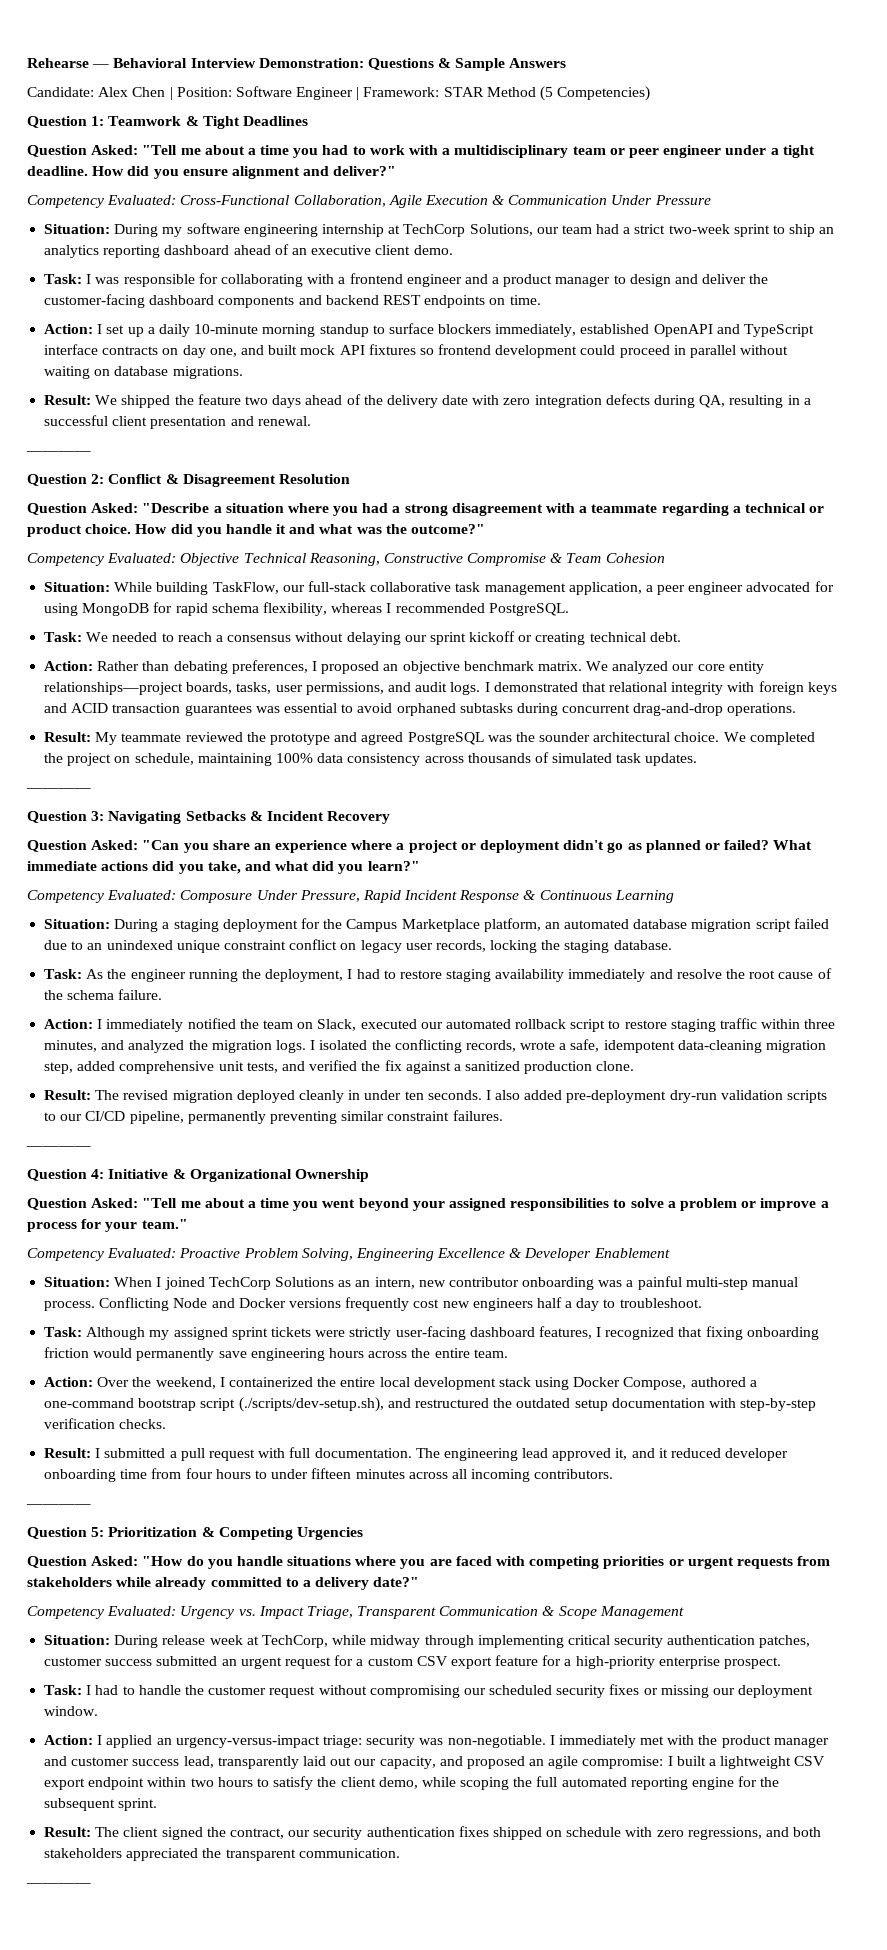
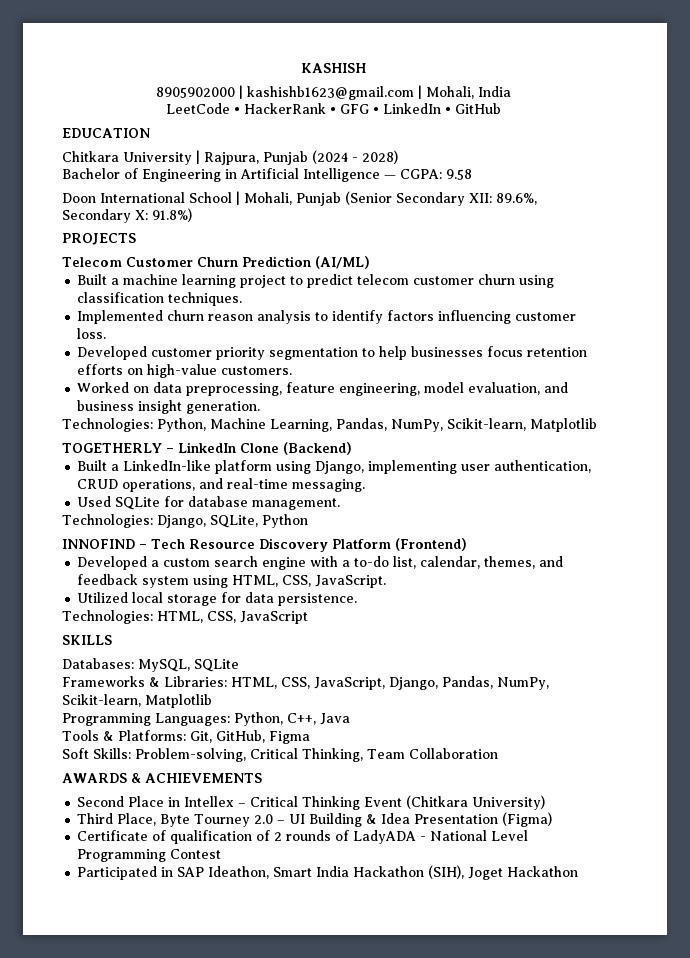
- Rehearse — Behavioral Interview Demonstration: Questions & Sample Answers
- Candidate: Alex Chen | Position: Software Engineer | Framework: STAR Method (5 Competencies)
- Question 1: Teamwork & Tight Deadlines
- Question Asked: "Tell me about a time you had to work with a multidisciplinary team or peer engineer under a tight deadline. How did you ensure alignment and deliver?"
- Competency Evaluated: Cross-Functional Collaboration, Agile Execution & Communication Under Pressure
- Situation: During my software engineering internship at TechCorp Solutions, our team had a strict two-week sprint to ship an analytics reporting dashboard ahead of an executive client demo.
- Task: I was responsible for collaborating with a frontend engineer and a product manager to design and deliver the customer-facing dashboard components and backend REST endpoints on time.
- Action: I set up a daily 10-minute morning standup to surface blockers immediately, established OpenAPI and TypeScript interface contracts on day one, and built mock API fixtures so frontend development could proceed in parallel without waiting on database migrations.
- Result: We shipped the feature two days ahead of the delivery date with zero integration defects during QA, resulting in a successful client presentation and renewal.
- ――――
- Question 2: Conflict & Disagreement Resolution
- Question Asked: "Describe a situation where you had a strong disagreement with a teammate regarding a technical or product choice. How did you handle it and what was the outcome?"
- Competency Evaluated: Objective Technical Reasoning, Constructive Compromise & Team Cohesion
- Situation: While building TaskFlow, our full-stack collaborative task management application, a peer engineer advocated for using MongoDB for rapid schema flexibility, whereas I recommended PostgreSQL.
- Task: We needed to reach a consensus without delaying our sprint kickoff or creating technical debt.
- Action: Rather than debating preferences, I proposed an objective benchmark matrix. We analyzed our core entity relationships—project boards, tasks, user permissions, and audit logs. I demonstrated that relational integrity with foreign keys and ACID transaction guarantees was essential to avoid orphaned subtasks during concurrent drag-and-drop operations.
- Result: My teammate reviewed the prototype and agreed PostgreSQL was the sounder architectural choice. We completed the project on schedule, maintaining 100% data consistency across thousands of simulated task updates.
- ――――
- Question 3: Navigating Setbacks & Incident Recovery
- Question Asked: "Can you share an experience where a project or deployment didn't go as planned or failed? What immediate actions did you take, and what did you learn?"
- Competency Evaluated: Composure Under Pressure, Rapid Incident Response & Continuous Learning
- Situation: During a staging deployment for the Campus Marketplace platform, an automated database migration script failed due to an unindexed unique constraint conflict on legacy user records, locking the staging database.
- Task: As the engineer running the deployment, I had to restore staging availability immediately and resolve the root cause of the schema failure.
- Action: I immediately notified the team on Slack, executed our automated rollback script to restore staging traffic within three minutes, and analyzed the migration logs. I isolated the conflicting records, wrote a safe, idempotent data-cleaning migration step, added comprehensive unit tests, and verified the fix against a sanitized production clone.
- Result: The revised migration deployed cleanly in under ten seconds. I also added pre-deployment dry-run validation scripts to our CI/CD pipeline, permanently preventing similar constraint failures.
- ――――
- Question 4: Initiative & Organizational Ownership
- Question Asked: "Tell me about a time you went beyond your assigned responsibilities to solve a problem or improve a process for your team."
- Competency Evaluated: Proactive Problem Solving, Engineering Excellence & Developer Enablement
- Situation: When I joined TechCorp Solutions as an intern, new contributor onboarding was a painful multi-step manual process. Conflicting Node and Docker versions frequently cost new engineers half a day to troubleshoot.
- Task: Although my assigned sprint tickets were strictly user-facing dashboard features, I recognized that fixing onboarding friction would permanently save engineering hours across the entire team.
- Action: Over the weekend, I containerized the entire local development stack using Docker Compose, authored a one-command bootstrap script (./scripts/dev-setup.sh), and restructured the outdated setup documentation with step-by-step verification checks.
- Result: I submitted a pull request with full documentation. The engineering lead approved it, and it reduced developer onboarding time from four hours to under fifteen minutes across all incoming contributors.
- ――――
- Question 5: Prioritization & Competing Urgencies
- Question Asked: "How do you handle situations where you are faced with competing priorities or urgent requests from stakeholders while already committed to a delivery date?"
- Competency Evaluated: Urgency vs. Impact Triage, Transparent Communication & Scope Management
- Situation: During release week at TechCorp, while midway through implementing critical security authentication patches, customer success submitted an urgent request for a custom CSV export feature for a high-priority enterprise prospect.
- Task: I had to handle the customer request without compromising our scheduled security fixes or missing our deployment window.
- Action: I applied an urgency-versus-impact triage: security was non-negotiable. I immediately met with the product manager and customer success lead, transparently laid out our capacity, and proposed an agile compromise: I built a lightweight CSV export endpoint within two hours to satisfy the client demo, while scoping the full automated reporting engine for the subsequent sprint.
- Result: The client signed the contract, our security authentication fixes shipped on schedule with zero regressions, and both stakeholders appreciated the transparent communication.
- ――――
+ KASHISH
+ 8905902000 | kashishb1623@gmail.com | Mohali, India
+ LeetCode • HackerRank • GFG • LinkedIn • GitHub
+ EDUCATION
+ Chitkara University | Rajpura, Punjab (2024 - 2028)
+ Bachelor of Engineering in Artificial Intelligence — CGPA: 9.58
+ Doon International School | Mohali, Punjab (Senior Secondary XII: 89.6%, Secondary X: 91.8%)
+ PROJECTS
+ Telecom Customer Churn Prediction (AI/ML)
+ Built a machine learning project to predict telecom customer churn using classification techniques.
+ Implemented churn reason analysis to identify factors influencing customer loss.
+ Developed customer priority segmentation to help businesses focus retention efforts on high-value customers.
+ Worked on data preprocessing, feature engineering, model evaluation, and business insight generation.
+ Technologies: Python, Machine Learning, Pandas, NumPy, Scikit-learn, Matplotlib
+ TOGETHERLY – LinkedIn Clone (Backend)
+ Built a LinkedIn-like platform using Django, implementing user authentication, CRUD operations, and real-time messaging.
+ Used SQLite for database management.
+ Technologies: Django, SQLite, Python
+ INNOFIND – Tech Resource Discovery Platform (Frontend)
+ Developed a custom search engine with a to-do list, calendar, themes, and feedback system using HTML, CSS, JavaScript.
+ Utilized local storage for data persistence.
+ Technologies: HTML, CSS, JavaScript
+ SKILLS
+ Databases: MySQL, SQLite
+ Frameworks & Libraries: HTML, CSS, JavaScript, Django, Pandas, NumPy, Scikit-learn, Matplotlib
+ Programming Languages: Python, C++, Java
+ Tools & Platforms: Git, GitHub, Figma
+ Soft Skills: Problem-solving, Critical Thinking, Team Collaboration
+ AWARDS & ACHIEVEMENTS
+ Second Place in Intellex – Critical Thinking Event (Chitkara University)
+ Third Place, Byte Tourney 2.0 – UI Building & Idea Presentation (Figma)
+ Certificate of qualification of 2 rounds of LadyADA - National Level Programming Contest
+ Participated in SAP Ideathon, Smart India Hackathon (SIH), Joget Hackathon

